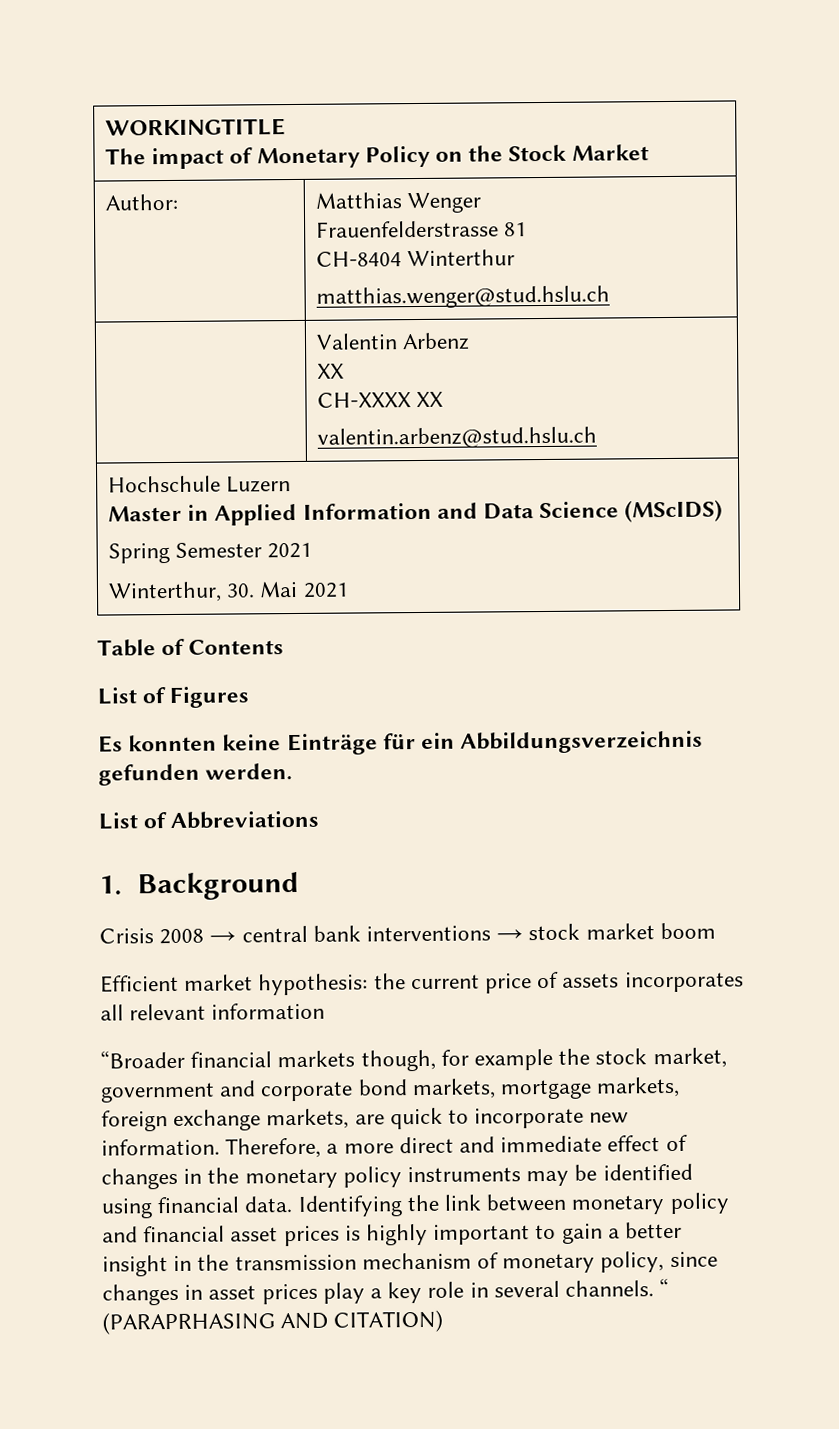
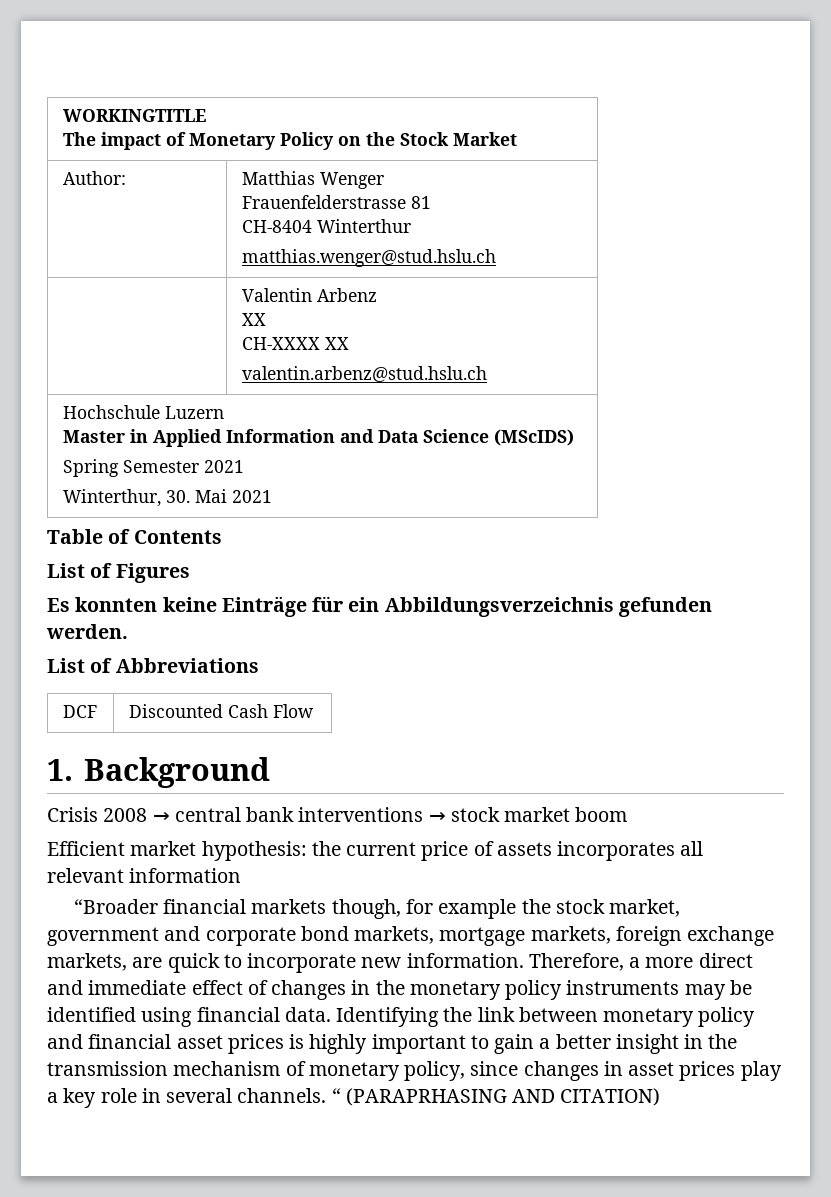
+ DCF | Discounted Cash Flow

